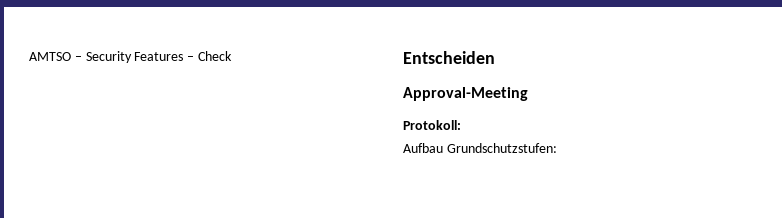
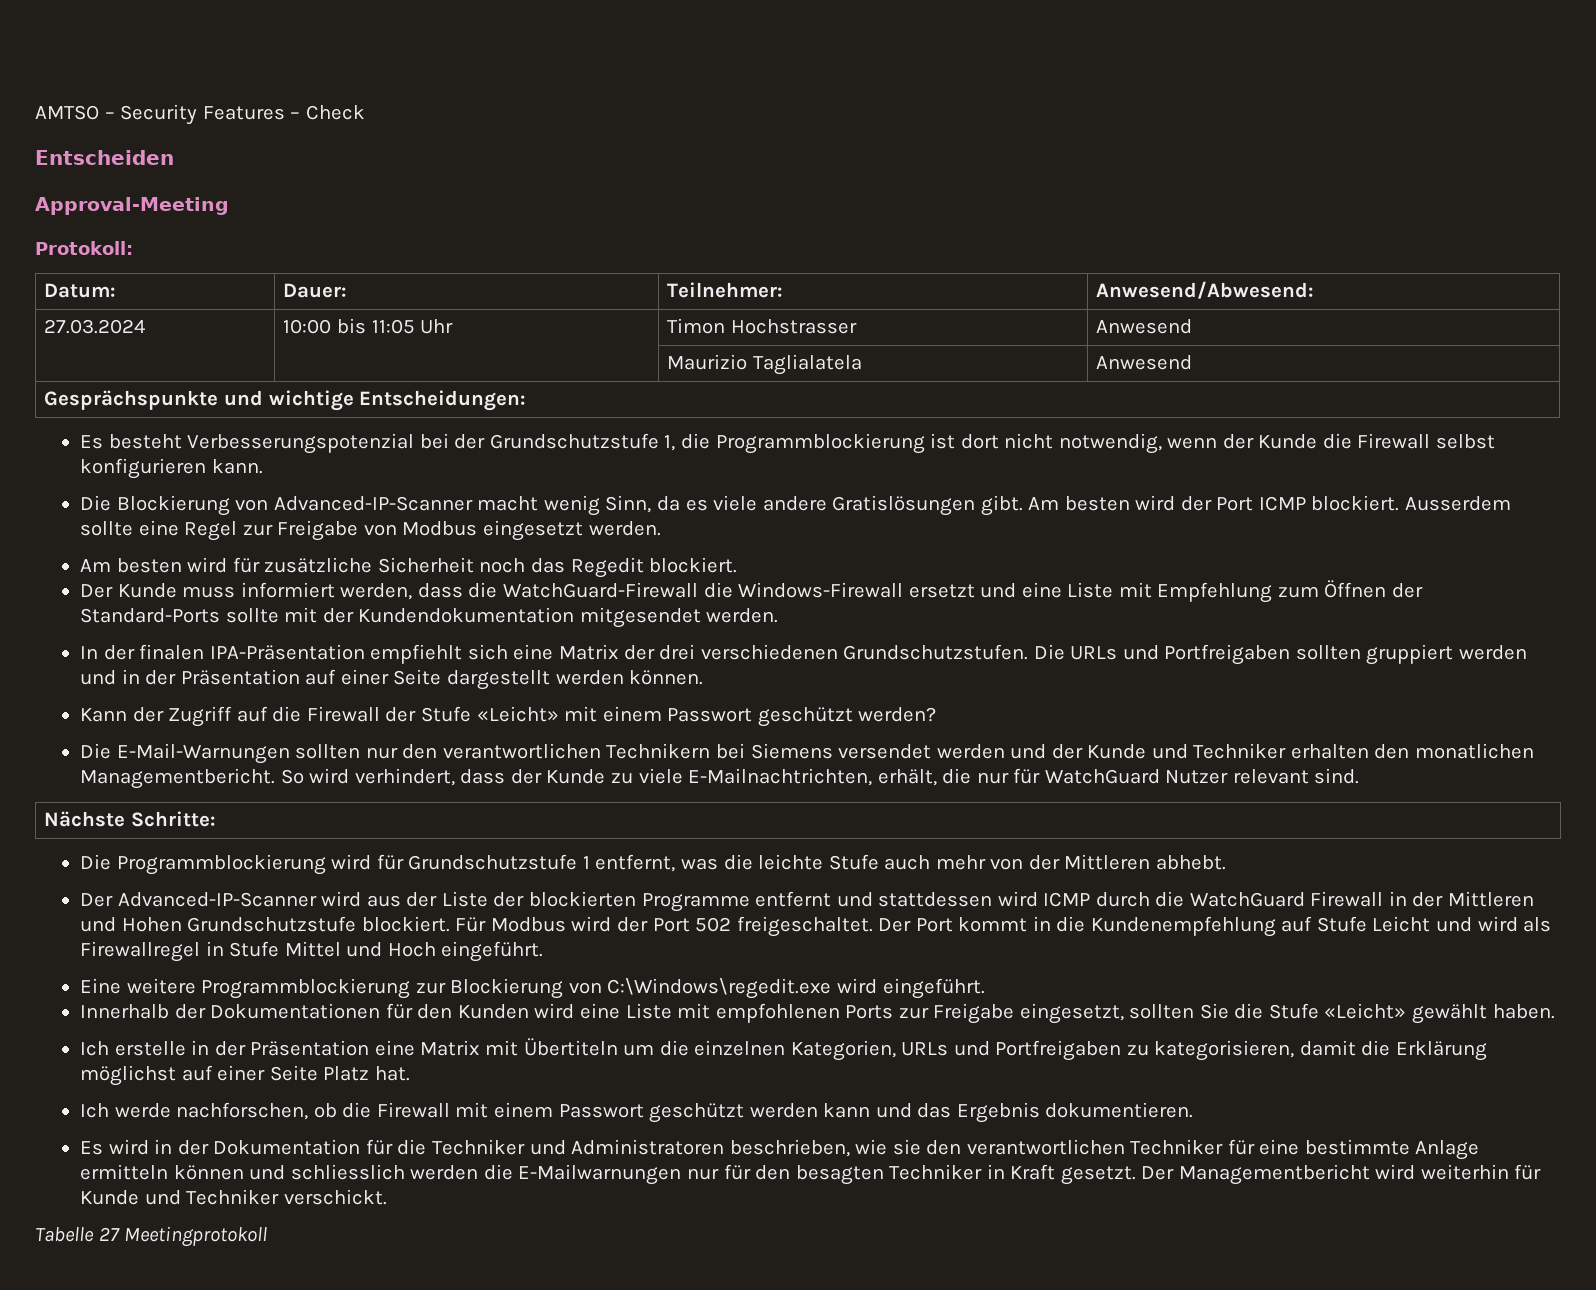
- Aufbau Grundschutzstufen:
+ Datum: | Dauer: | Teilnehmer: | Anwesend/Abwesend:
+ 27.03.2024 | 10:00 bis 11:05 Uhr | Timon Hochstrasser | Anwesend
+ | | Maurizio Taglialatela | Anwesend
+ Gesprächspunkte und wichtige Entscheidungen:
+ Es besteht Verbesserungspotenzial bei der Grundschutzstufe 1, die Programmblockierung ist dort nicht notwendig, wenn der Kunde die Firewall selbst konfigurieren kann.
+ Die Blockierung von Advanced-IP-Scanner macht wenig Sinn, da es viele andere Gratislösungen gibt. Am besten wird der Port ICMP blockiert. Ausserdem sollte eine Regel zur Freigabe von Modbus eingesetzt werden.
+ Am besten wird für zusätzliche Sicherheit noch das Regedit blockiert.
+ Der Kunde muss informiert werden, dass die WatchGuard-Firewall die Windows-Firewall ersetzt und eine Liste mit Empfehlung zum Öffnen der Standard-Ports sollte mit der Kundendokumentation mitgesendet werden.
+ In der finalen IPA-Präsentation empfiehlt sich eine Matrix der drei verschiedenen Grundschutzstufen. Die URLs und Portfreigaben sollten gruppiert werden und in der Präsentation auf einer Seite dargestellt werden können.
+ Kann der Zugriff auf die Firewall der Stufe «Leicht» mit einem Passwort geschützt werden?
+ Die E-Mail-Warnungen sollten nur den verantwortlichen Technikern bei Siemens versendet werden und der Kunde und Techniker erhalten den monatlichen Managementbericht. So wird verhindert, dass der Kunde zu viele E-Mailnachtrichten, erhält, die nur für WatchGuard Nutzer relevant sind.
+ Nächste Schritte:
+ Die Programmblockierung wird für Grundschutzstufe 1 entfernt, was die leichte Stufe auch mehr von der Mittleren abhebt.
+ Der Advanced-IP-Scanner wird aus der Liste der blockierten Programme entfernt und stattdessen wird ICMP durch die WatchGuard Firewall in der Mittleren und Hohen Grundschutzstufe blockiert. Für Modbus wird der Port 502 freigeschaltet. Der Port kommt in die Kundenempfehlung auf Stufe Leicht und wird als Firewallregel in Stufe Mittel und Hoch eingeführt.
+ Eine weitere Programmblockierung zur Blockierung von C:\Windows\regedit.exe wird eingeführt.
+ Innerhalb der Dokumentationen für den Kunden wird eine Liste mit empfohlenen Ports zur Freigabe eingesetzt, sollten Sie die Stufe «Leicht» gewählt haben.
+ Ich erstelle in der Präsentation eine Matrix mit Übertiteln um die einzelnen Kategorien, URLs und Portfreigaben zu kategorisieren, damit die Erklärung möglichst auf einer Seite Platz hat.
+ Ich werde nachforschen, ob die Firewall mit einem Passwort geschützt werden kann und das Ergebnis dokumentieren.
+ Es wird in der Dokumentation für die Techniker und Administratoren beschrieben, wie sie den verantwortlichen Techniker für eine bestimmte Anlage ermitteln können und schliesslich werden die E-Mailwarnungen nur für den besagten Techniker in Kraft gesetzt. Der Managementbericht wird weiterhin für Kunde und Techniker verschickt.
+ Tabelle 27 Meetingprotokoll

